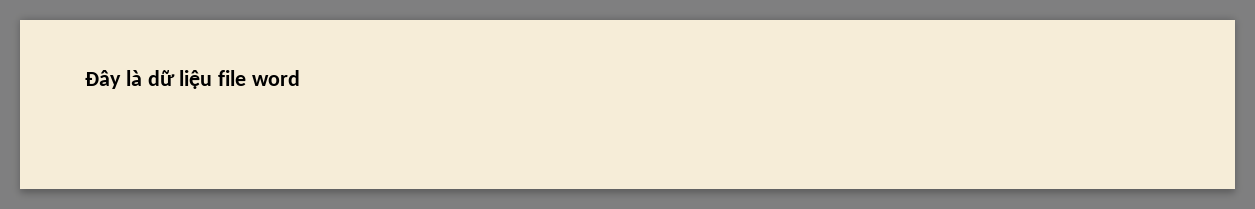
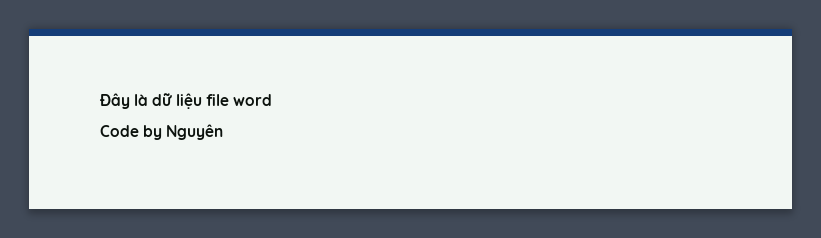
+ Code by Nguyên

